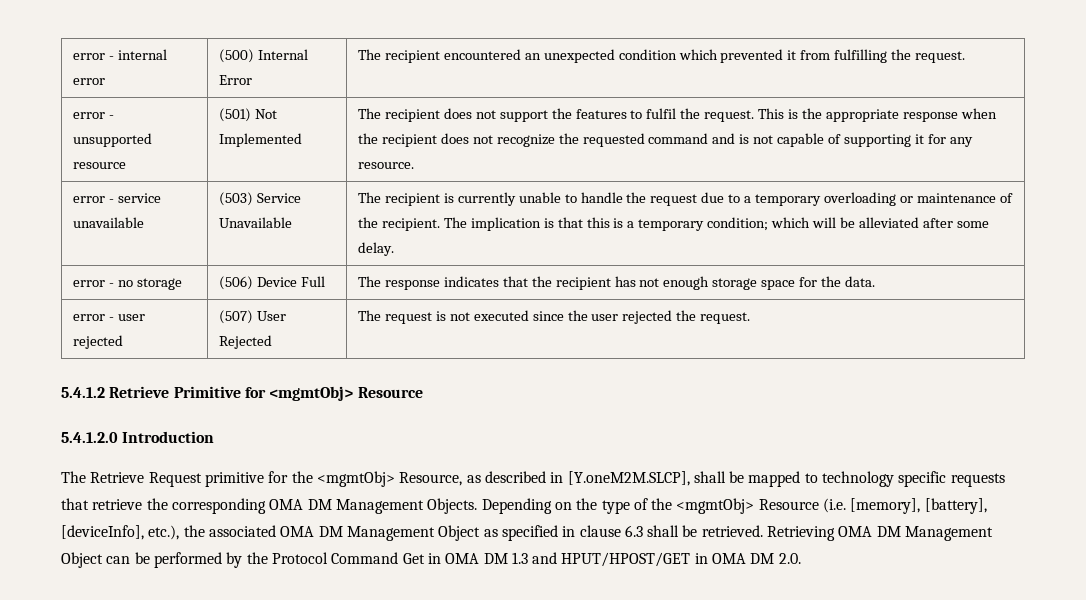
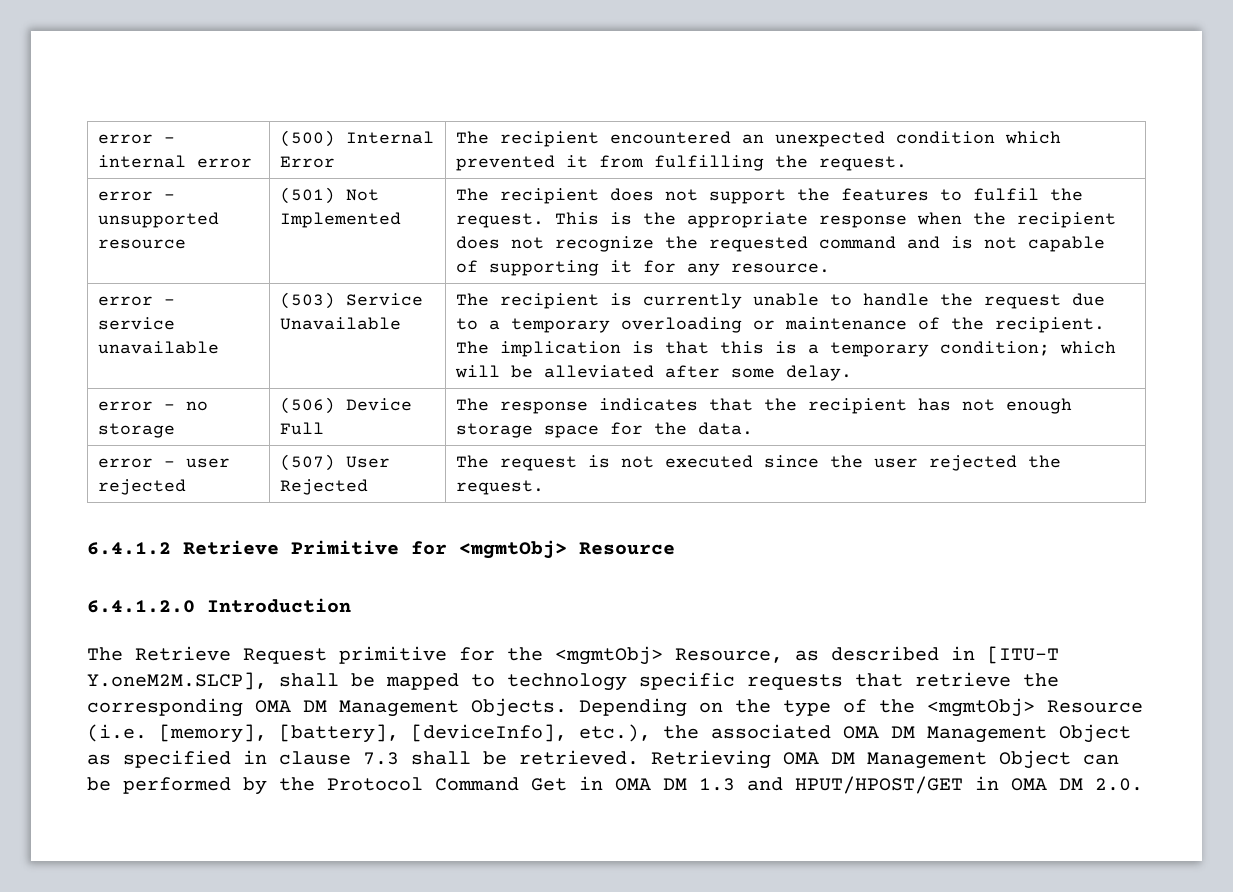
- 5.4.1.2 Retrieve Primitive for <mgmtObj> Resource
+ 6.4.1.2 Retrieve Primitive for <mgmtObj> Resource
- 5.4.1.2.0 Introduction
+ 6.4.1.2.0 Introduction
- The Retrieve Request primitive for the <mgmtObj> Resource, as described in [Y.oneM2M.SLCP], shall be mapped to technology specific requests that retrieve the corresponding OMA DM Management Objects.
+ The Retrieve Request primitive for the <mgmtObj> Resource, as described in [ITU-T Y.oneM2M.SLCP], shall be mapped to technology specific requests that retrieve the corresponding OMA DM Management Objects.
- Depending on the type of the <mgmtObj> Resource (i.e. [memory], [battery], [deviceInfo], etc.), the associated OMA DM Management Object as specified in clause 6.3 shall be retrieved.
+ Depending on the type of the <mgmtObj> Resource (i.e. [memory], [battery], [deviceInfo], etc.), the associated OMA DM Management Object as specified in clause 7.3 shall be retrieved.

